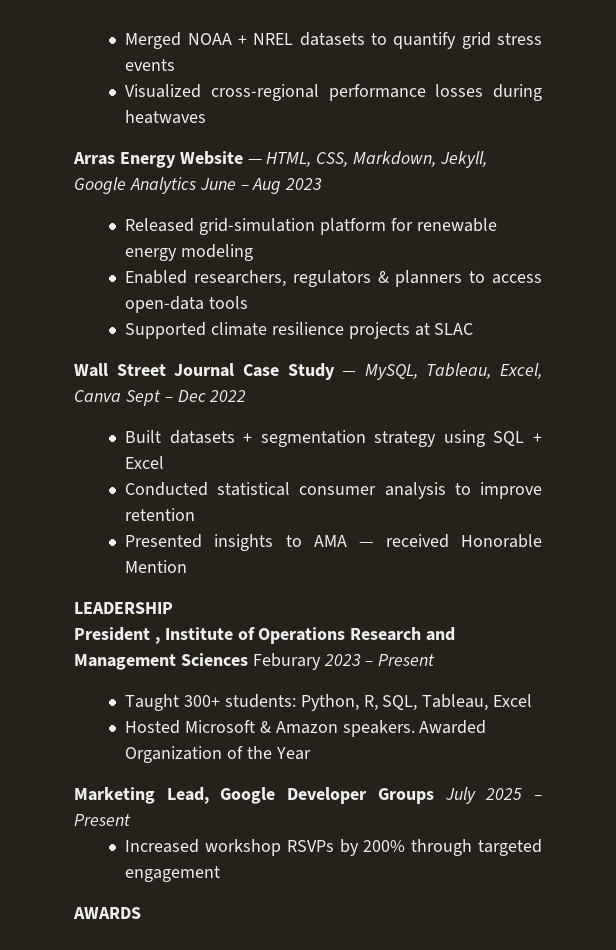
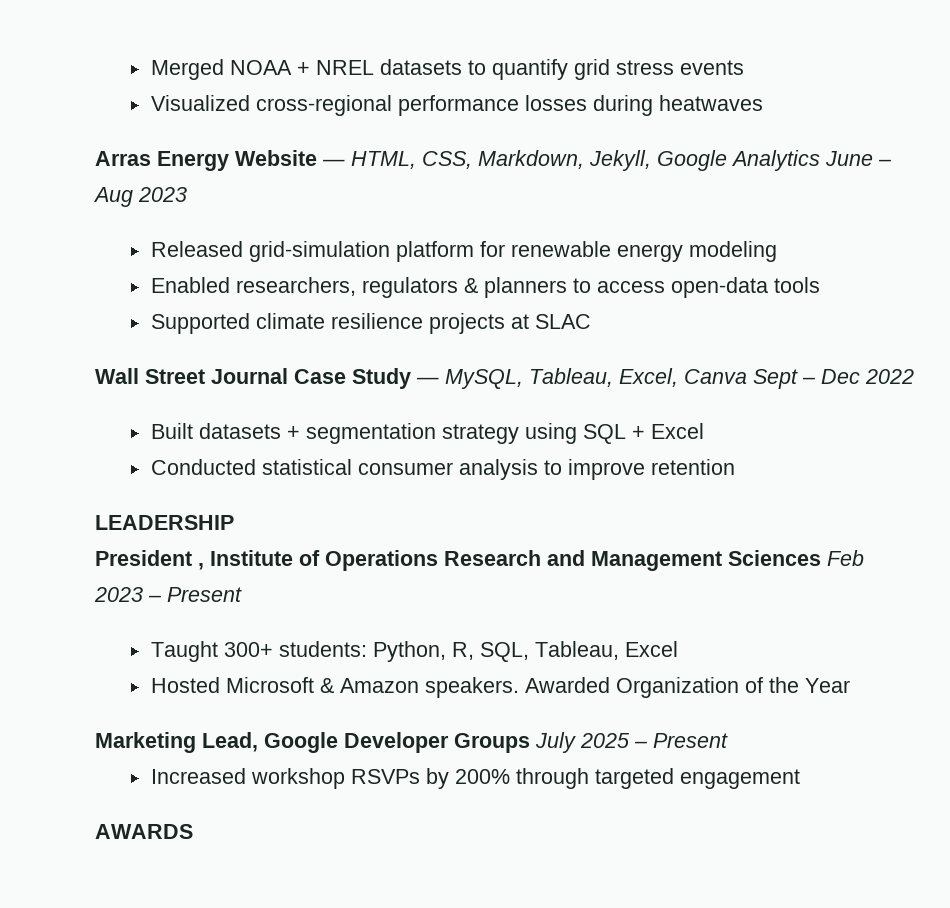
- Presented insights to AMA — received Honorable Mention
- President , Institute of Operations Research and Management Sciences Feburary 2023 – Present
+ President , Institute of Operations Research and Management Sciences Feb 2023 – Present

